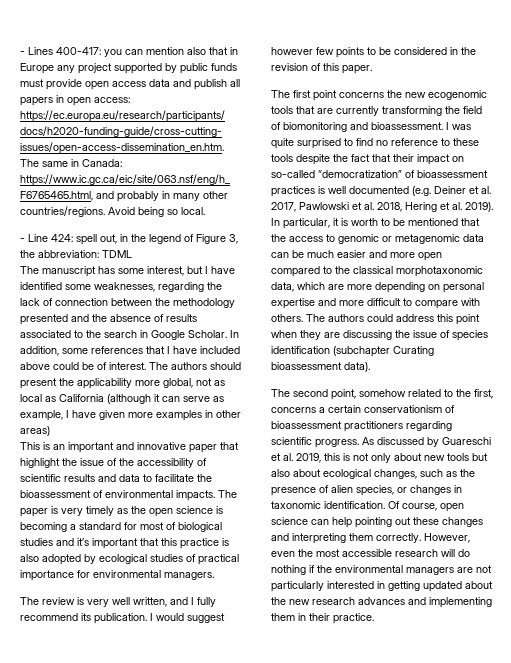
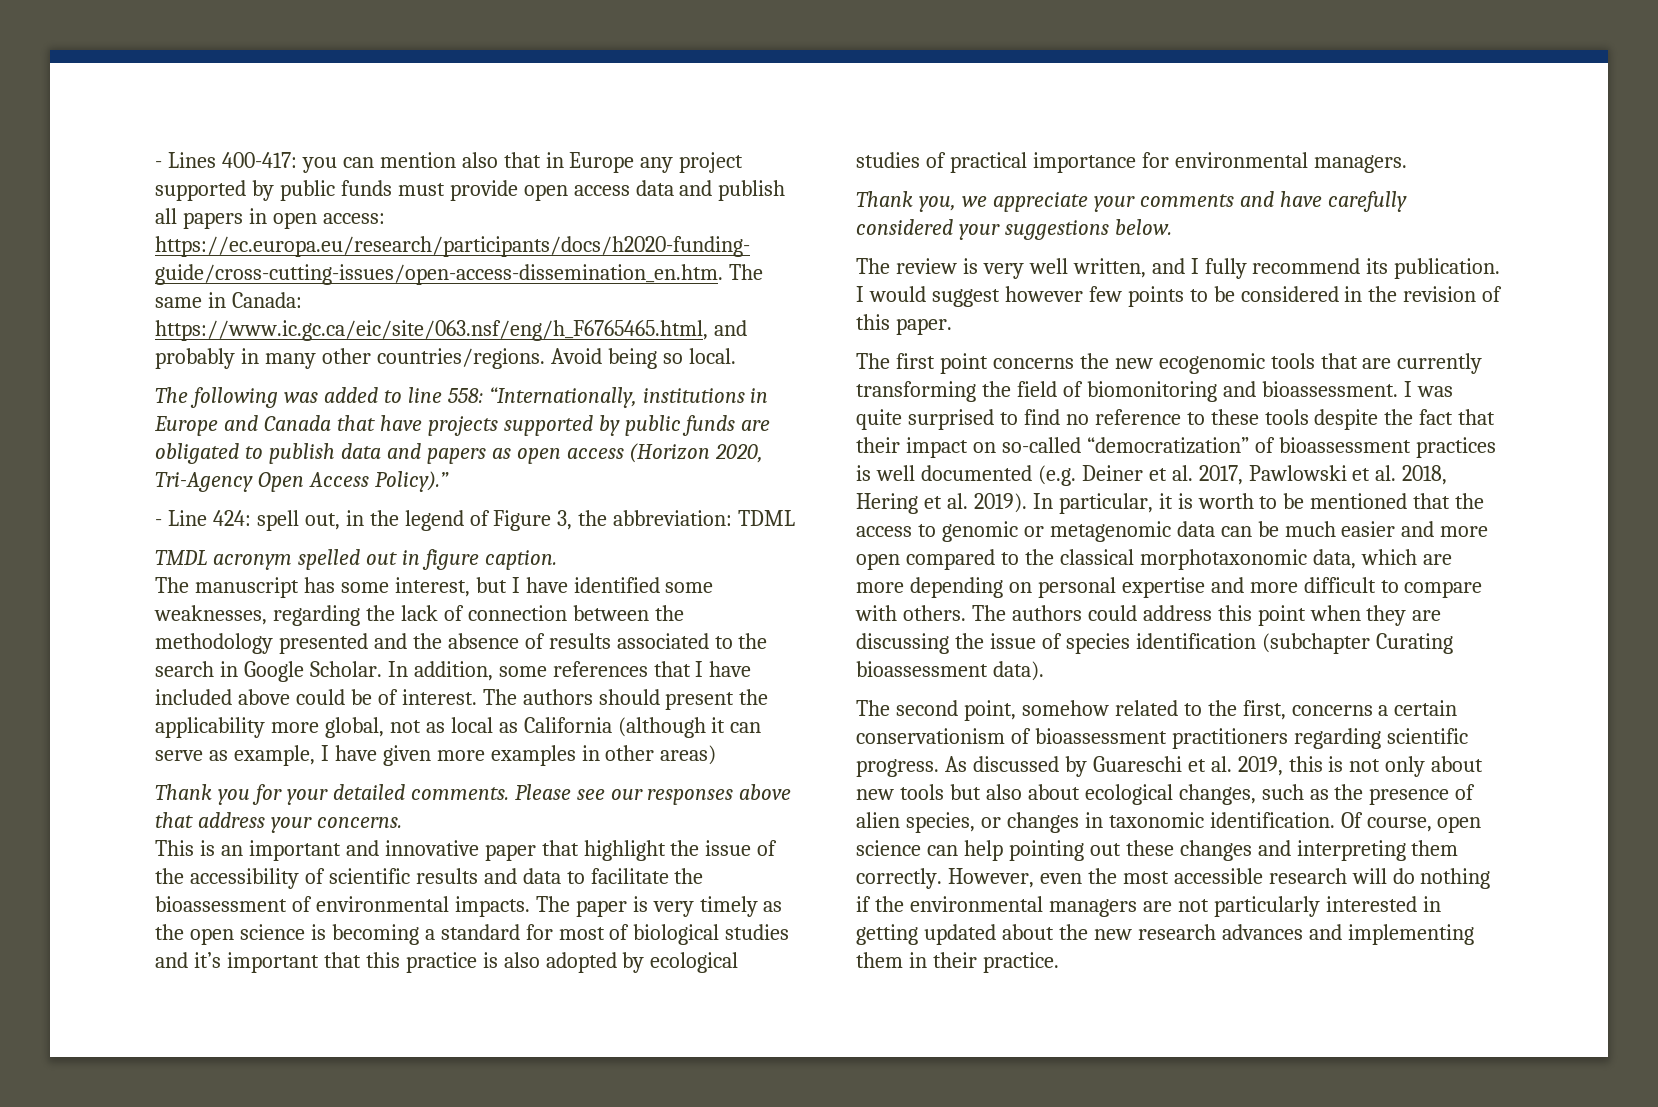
+ The following was added to line 558: “Internationally, institutions in Europe and Canada that have projects supported by public funds are obligated to publish data and papers as open access (Horizon 2020, Tri-Agency Open Access Policy).”
+ TMDL acronym spelled out in figure caption.
+ Thank you for your detailed comments. Please see our responses above that address your concerns.
+ Thank you, we appreciate your comments and have carefully considered your suggestions below.

